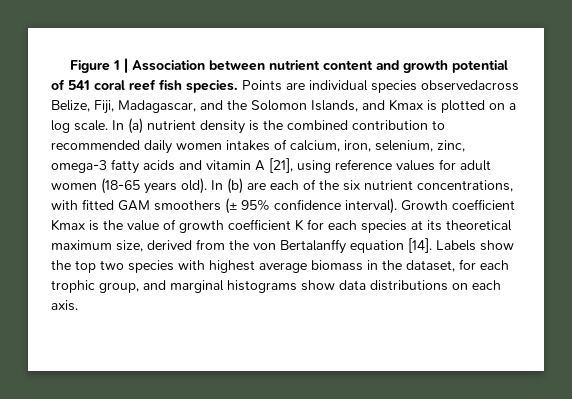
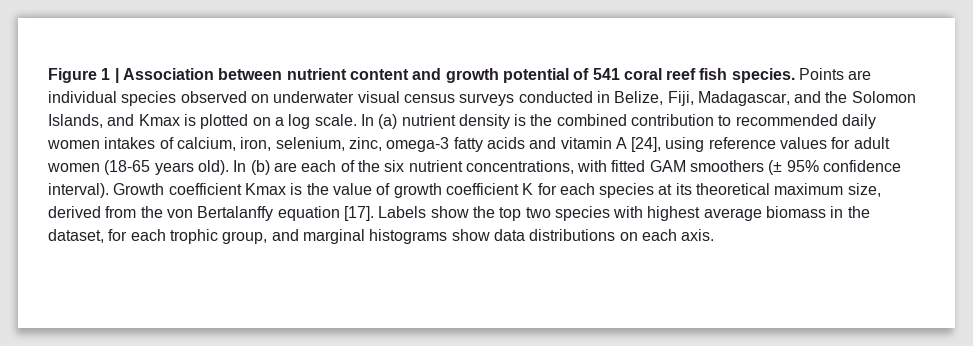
- Points are individual species observedacross Belize, Fiji, Madagascar, and the Solomon Islands, and Kmax is plotted on a log scale.
+ Points are individual species observed on underwater visual census surveys conducted in Belize, Fiji, Madagascar, and the Solomon Islands, and Kmax is plotted on a log scale.
- In (a) nutrient density is the combined contribution to recommended daily women intakes of calcium, iron, selenium, zinc, omega-3 fatty acids and vitamin A [21], using reference values for adult women (18-65 years old).
+ In (a) nutrient density is the combined contribution to recommended daily women intakes of calcium, iron, selenium, zinc, omega-3 fatty acids and vitamin A [24], using reference values for adult women (18-65 years old).
- Growth coefficient Kmax is the value of growth coefficient K for each species at its theoretical maximum size, derived from the von Bertalanffy equation [14].
+ Growth coefficient Kmax is the value of growth coefficient K for each species at its theoretical maximum size, derived from the von Bertalanffy equation [17].

